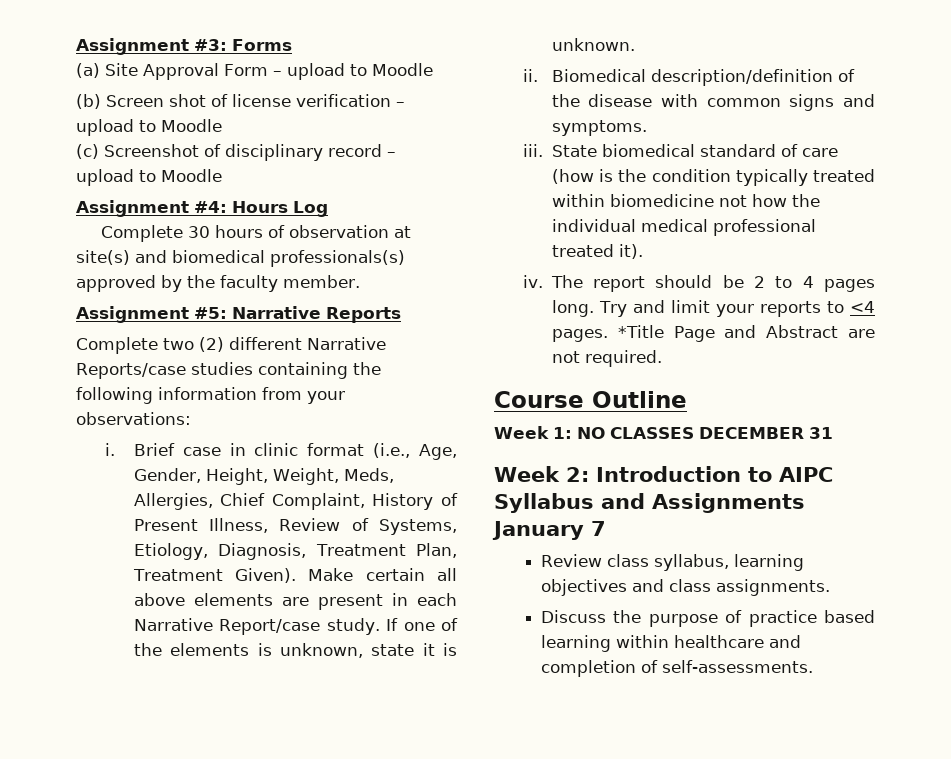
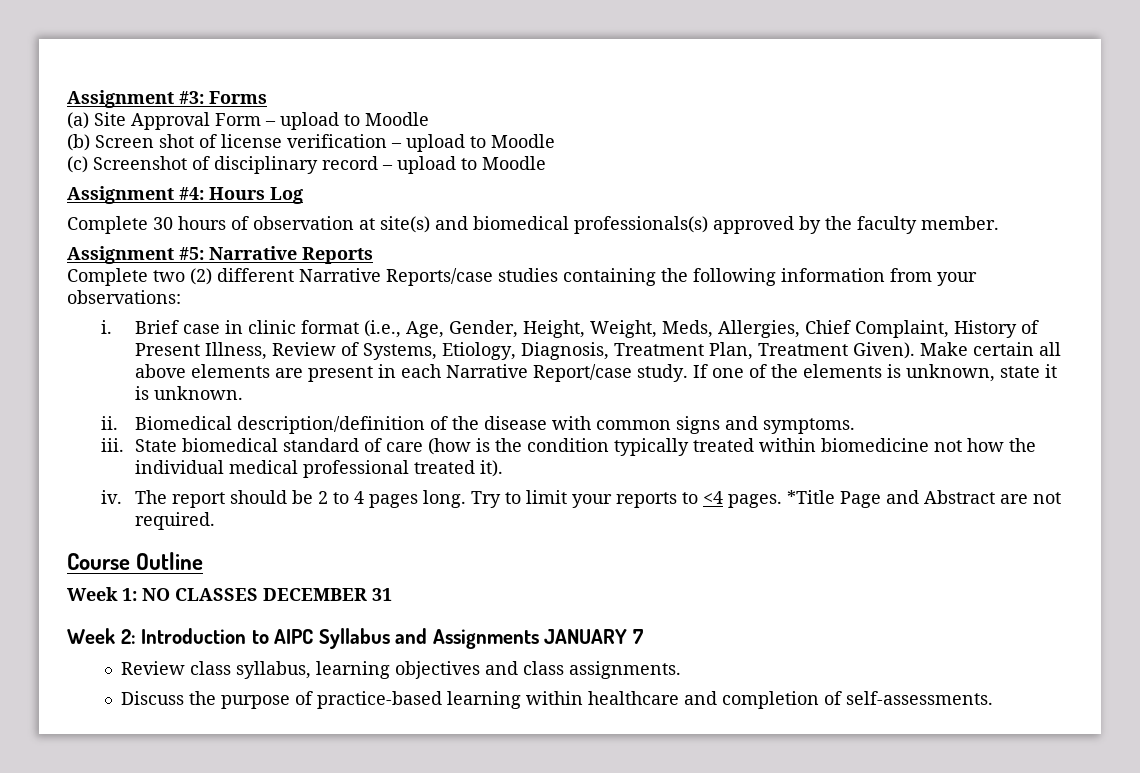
- Try and limit your reports to <4 pages.
+ Try to limit your reports to <4 pages.
- Week 2: Introduction to AIPC Syllabus and Assignments January 7
+ Week 2: Introduction to AIPC Syllabus and Assignments JANUARY 7
- Discuss the purpose of practice based learning within healthcare and completion of self-assessments.
+ Discuss the purpose of practice-based learning within healthcare and completion of self-assessments.

